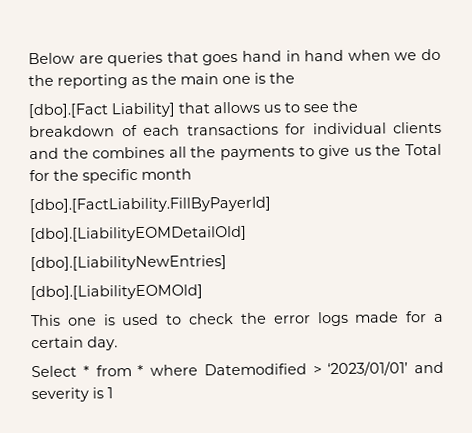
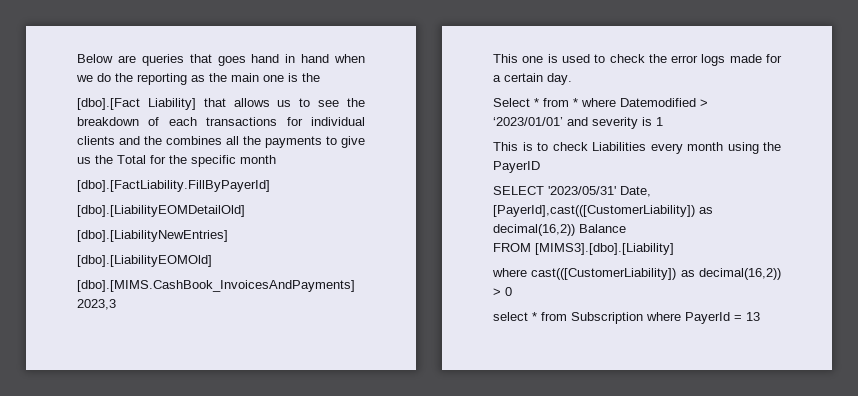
+ [dbo].[MIMS.CashBook_InvoicesAndPayments] 2023,3
+ This is to check Liabilities every month using the PayerID
+ SELECT '2023/05/31' Date, [PayerId],cast(([CustomerLiability]) as decimal(16,2)) Balance
+ FROM [MIMS3].[dbo].[Liability]
+ where cast(([CustomerLiability]) as decimal(16,2)) > 0
+ select * from Subscription where PayerId = 13

